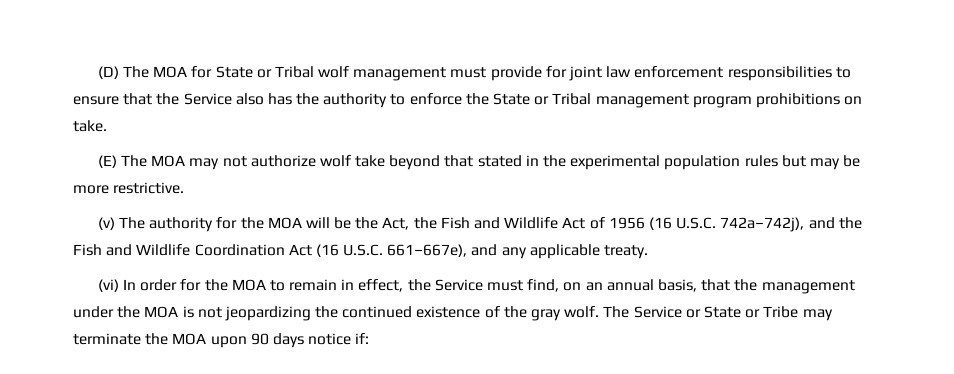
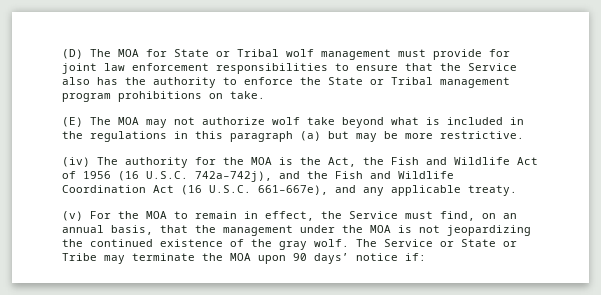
- (E) The MOA may not authorize wolf take beyond that stated in the experimental population rules but may be more restrictive.
+ (E) The MOA may not authorize wolf take beyond what is included in the regulations in this paragraph (a) but may be more restrictive.
- (v) The authority for the MOA will be the Act, the Fish and Wildlife Act of 1956 (16 U.S.C. 742a–742j), and the Fish and Wildlife Coordination Act (16 U.S.C. 661–667e), and any applicable treaty.
+ (iv) The authority for the MOA is the Act, the Fish and Wildlife Act of 1956 (16 U.S.C. 742a–742j), and the Fish and Wildlife Coordination Act (16 U.S.C. 661–667e), and any applicable treaty.
- (vi) In order for the MOA to remain in effect, the Service must find, on an annual basis, that the management under the MOA is not jeopardizing the continued existence of the gray wolf.
+ (v) For the MOA to remain in effect, the Service must find, on an annual basis, that the management under the MOA is not jeopardizing the continued existence of the gray wolf.
- The Service or State or Tribe may terminate the MOA upon 90 days notice if:
+ The Service or State or Tribe may terminate the MOA upon 90 days’ notice if:

